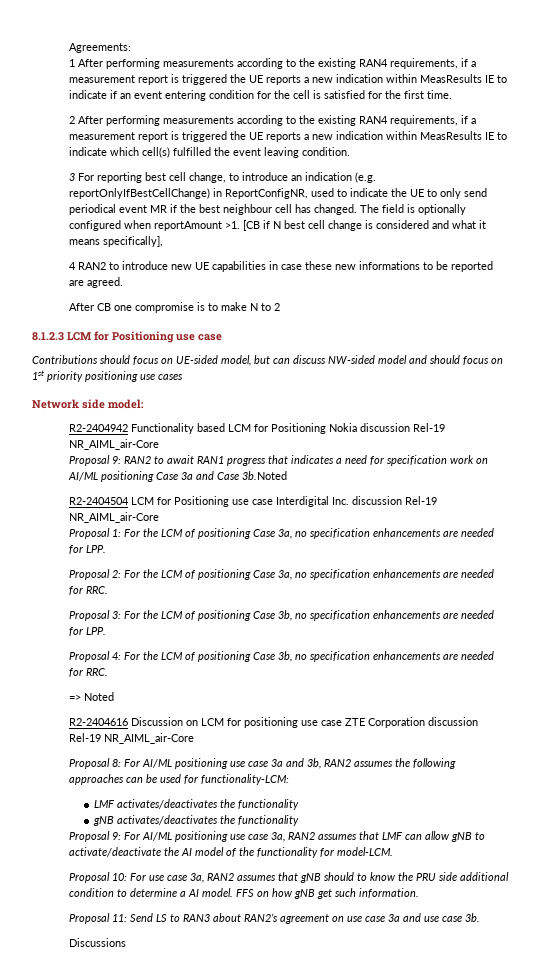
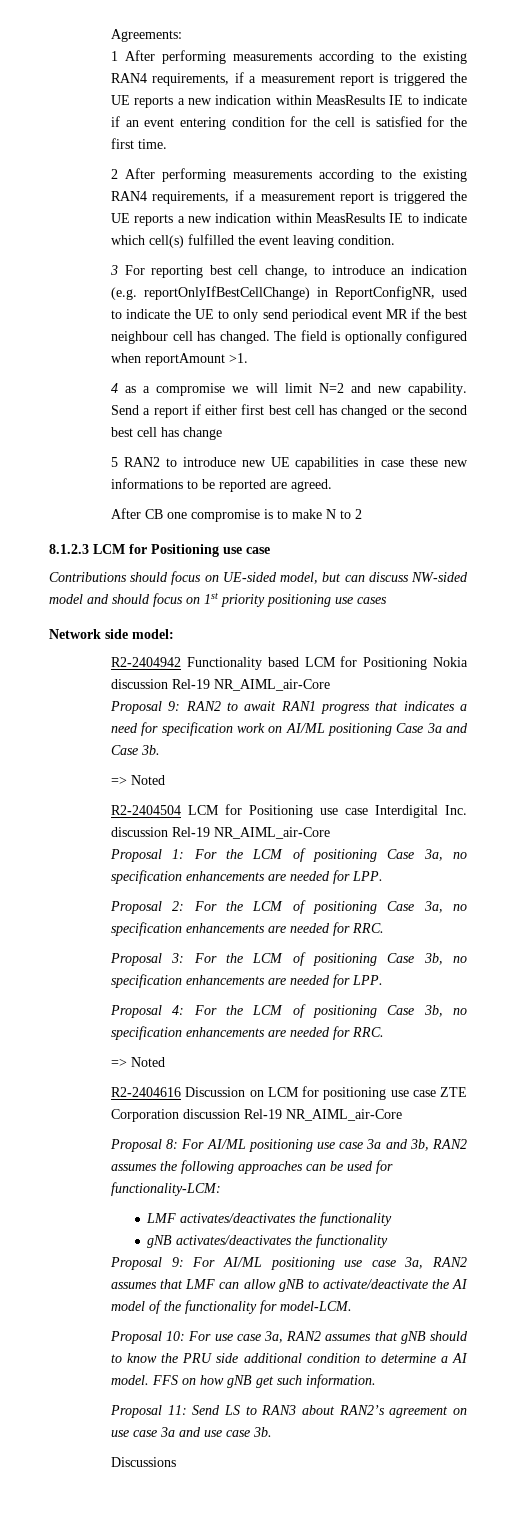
- The field is optionally configured when reportAmount >1. [CB if N best cell change is considered and what it means specifically],
- 4 RAN2 to introduce new UE capabilities in case these new informations to be reported are agreed.
+ The field is optionally configured when reportAmount >1.
+ 4 as a compromise we will limit N=2 and new capability. Send a report if either first best cell has changed or the second best cell has change
+ 5 RAN2 to introduce new UE capabilities in case these new informations to be reported are agreed.
- Proposal 9: RAN2 to await RAN1 progress that indicates a need for specification work on AI/ML positioning Case 3a and Case 3b.Noted
+ Proposal 9: RAN2 to await RAN1 progress that indicates a need for specification work on AI/ML positioning Case 3a and Case 3b.
+ => Noted

